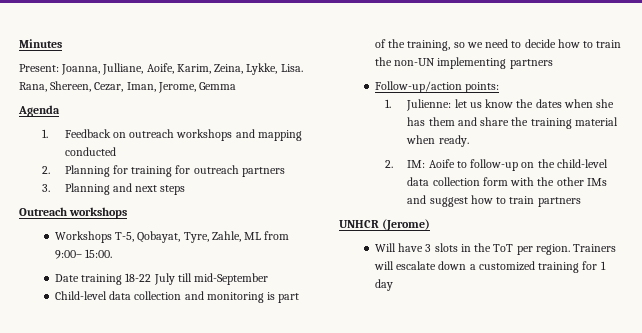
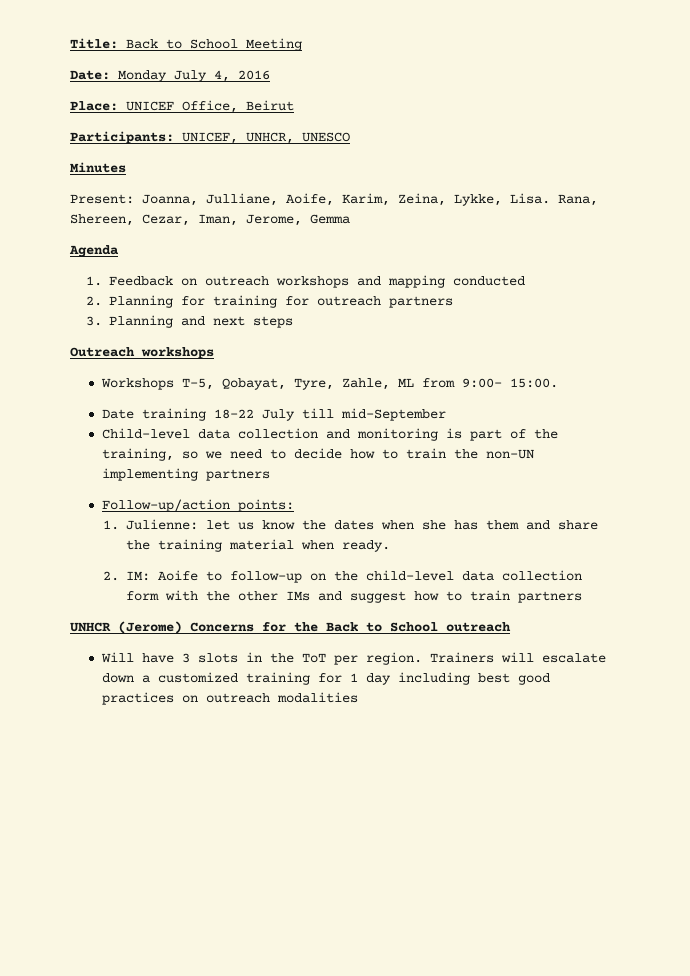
+ Title: Back to School Meeting
+ Date: Monday July 4, 2016
+ Place: UNICEF Office, Beirut
+ Participants: UNICEF, UNHCR, UNESCO
- UNHCR (Jerome)
+ UNHCR (Jerome) Concerns for the Back to School outreach
- Trainers will escalate down a customized training for 1 day
+ Trainers will escalate down a customized training for 1 day including best good practices on outreach modalities

